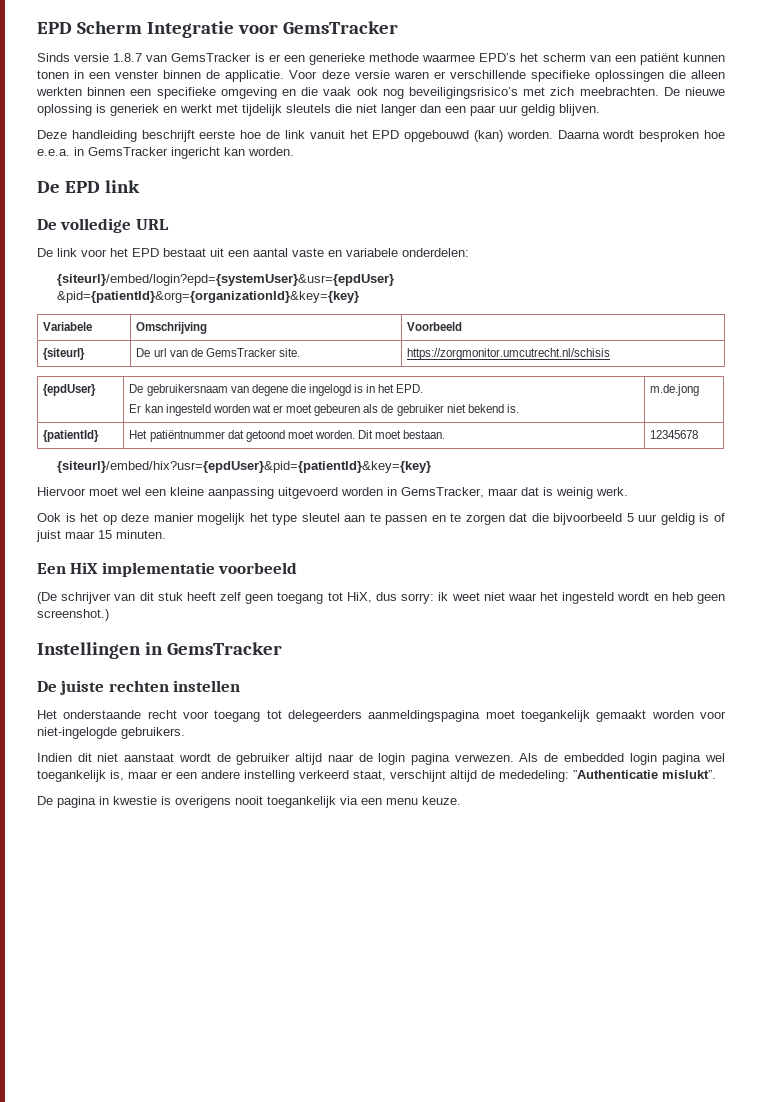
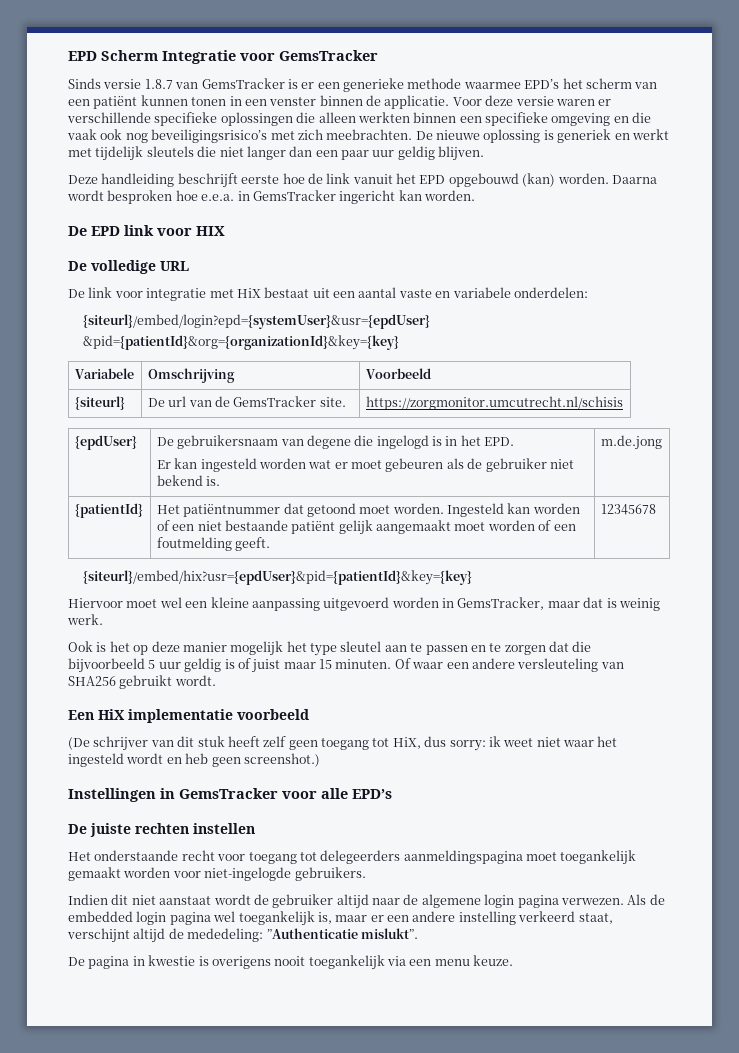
- De EPD link
+ De EPD link voor HIX
- De link voor het EPD bestaat uit een aantal vaste en variabele onderdelen:
+ De link voor integratie met HiX bestaat uit een aantal vaste en variabele onderdelen:
- {patientId} | Het patiëntnummer dat getoond moet worden. Dit moet bestaan. | 12345678
+ {patientId} | Het patiëntnummer dat getoond moet worden. Ingesteld kan worden of een niet bestaande patiënt gelijk aangemaakt moet worden of een foutmelding geeft. | 12345678
+ Of waar een andere versleuteling van SHA256 gebruikt wordt.
- Instellingen in GemsTracker
+ Instellingen in GemsTracker voor alle EPD’s
- Indien dit niet aanstaat wordt de gebruiker altijd naar de login pagina verwezen.
+ Indien dit niet aanstaat wordt de gebruiker altijd naar de algemene login pagina verwezen.

